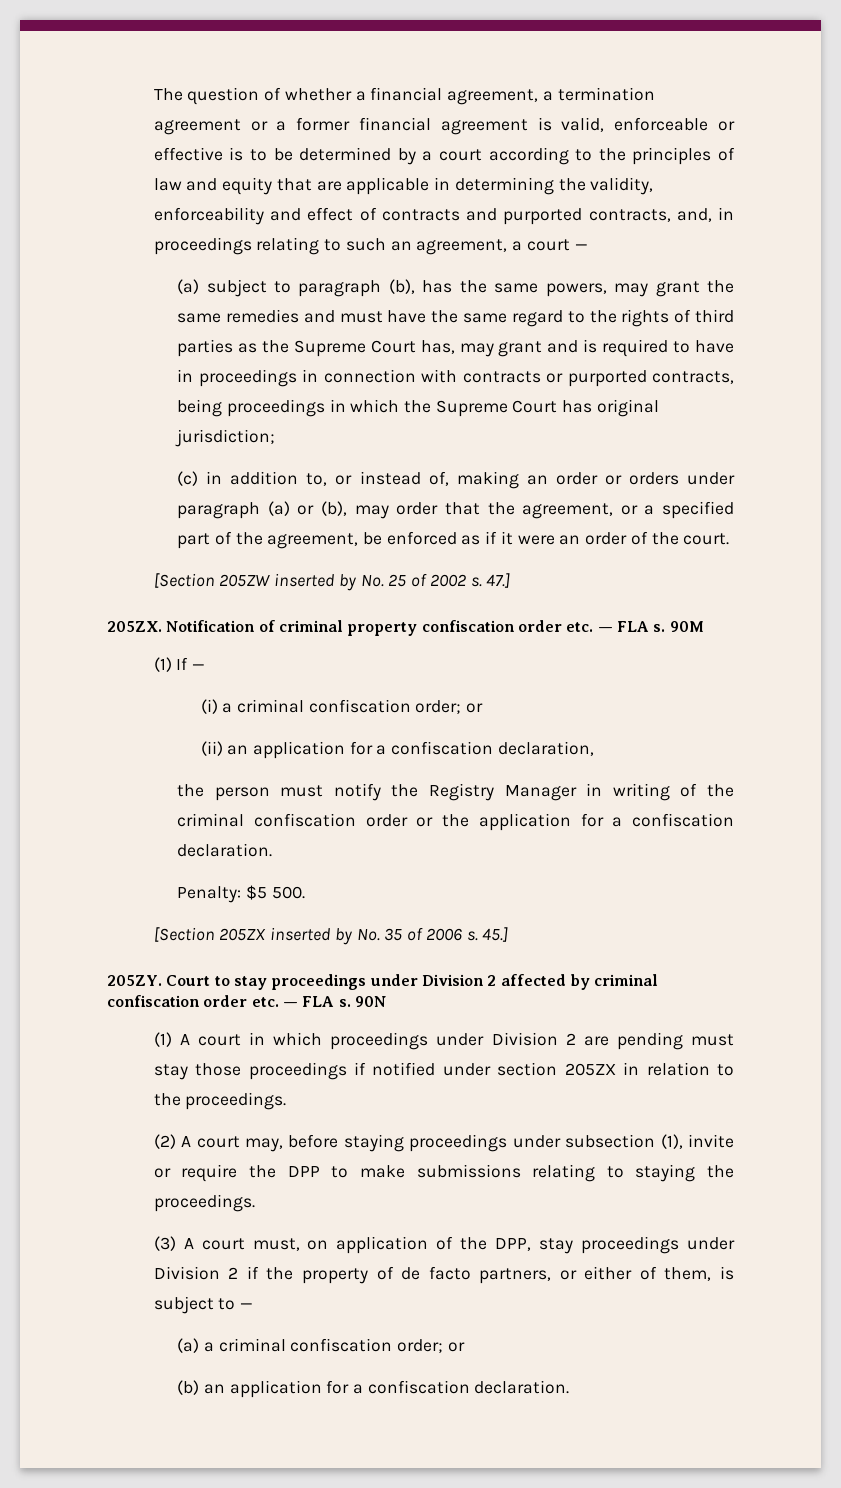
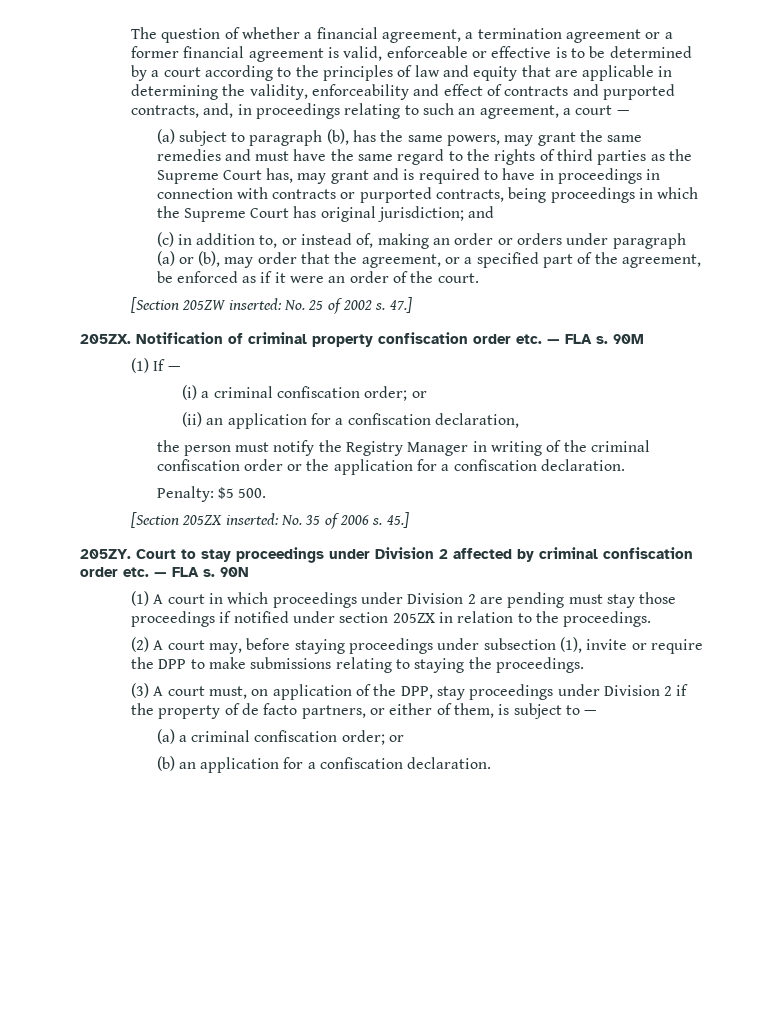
- (a) subject to paragraph (b), has the same powers, may grant the same remedies and must have the same regard to the rights of third parties as the Supreme Court has, may grant and is required to have in proceedings in connection with contracts or purported contracts, being proceedings in which the Supreme Court has original jurisdiction;
+ (a) subject to paragraph (b), has the same powers, may grant the same remedies and must have the same regard to the rights of third parties as the Supreme Court has, may grant and is required to have in proceedings in connection with contracts or purported contracts, being proceedings in which the Supreme Court has original jurisdiction; and
- [Section 205ZW inserted by No. 25 of 2002 s.
+ [Section 205ZW inserted: No. 25 of 2002 s.
- [Section 205ZX inserted by No. 35 of 2006 s.
+ [Section 205ZX inserted: No. 35 of 2006 s.

